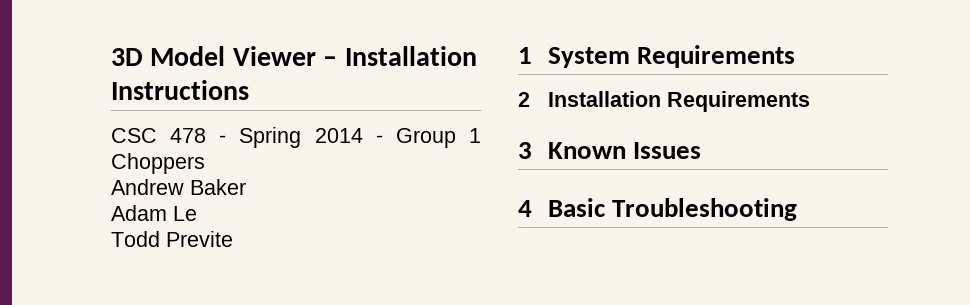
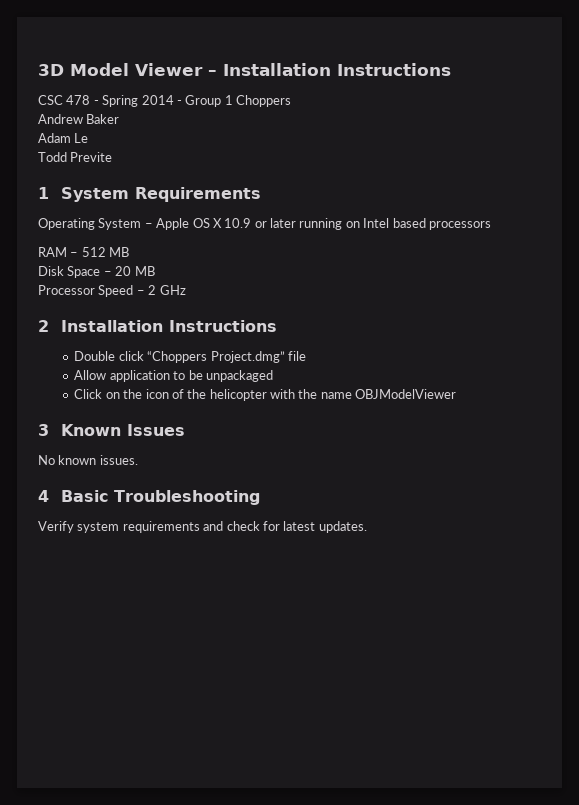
- 2 Installation Requirements
+ Operating System – Apple OS X 10.9 or later running on Intel based processors
+ RAM – 512 MB
+ Disk Space – 20 MB
+ Processor Speed – 2 GHz
+ 2 Installation Instructions
+ Double click “Choppers Project.dmg” file
+ Allow application to be unpackaged
+ Click on the icon of the helicopter with the name OBJModelViewer
+ No known issues.
+ Verify system requirements and check for latest updates.

